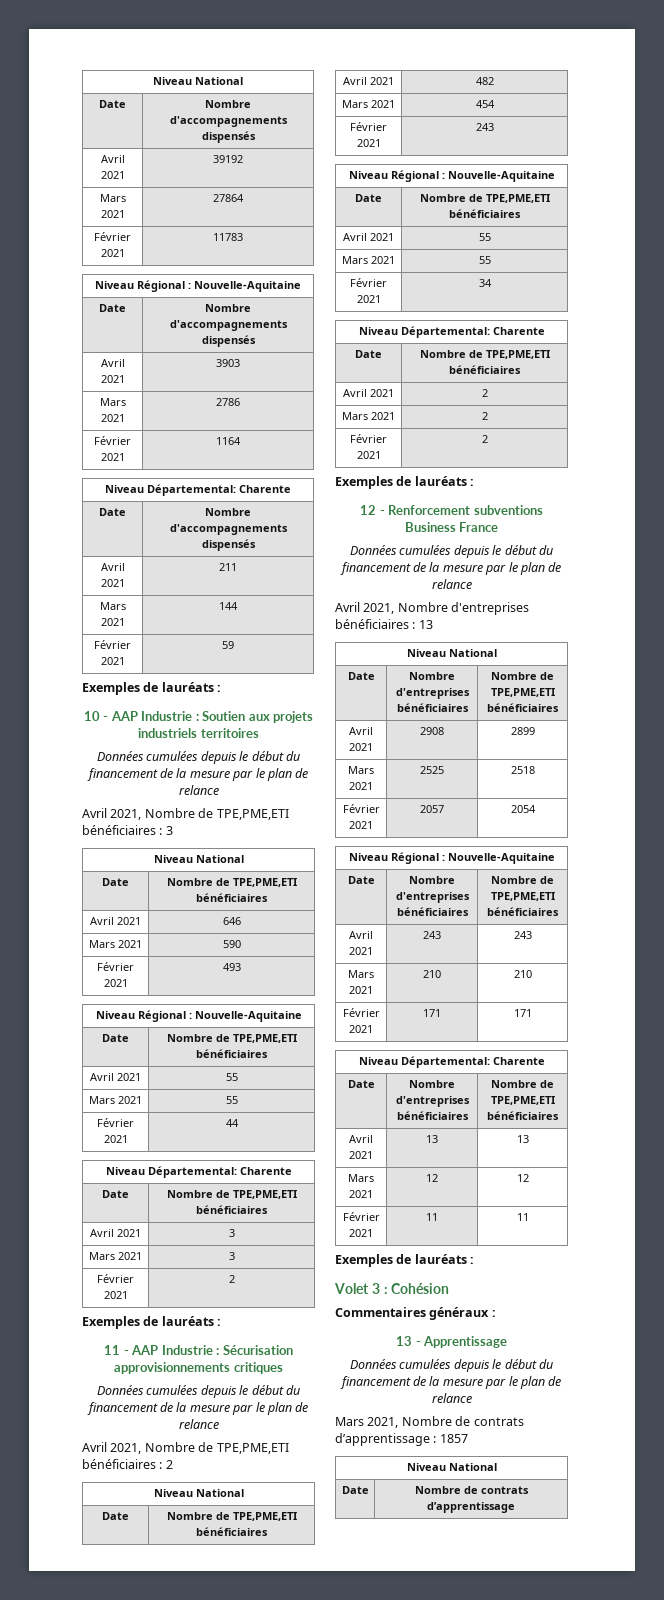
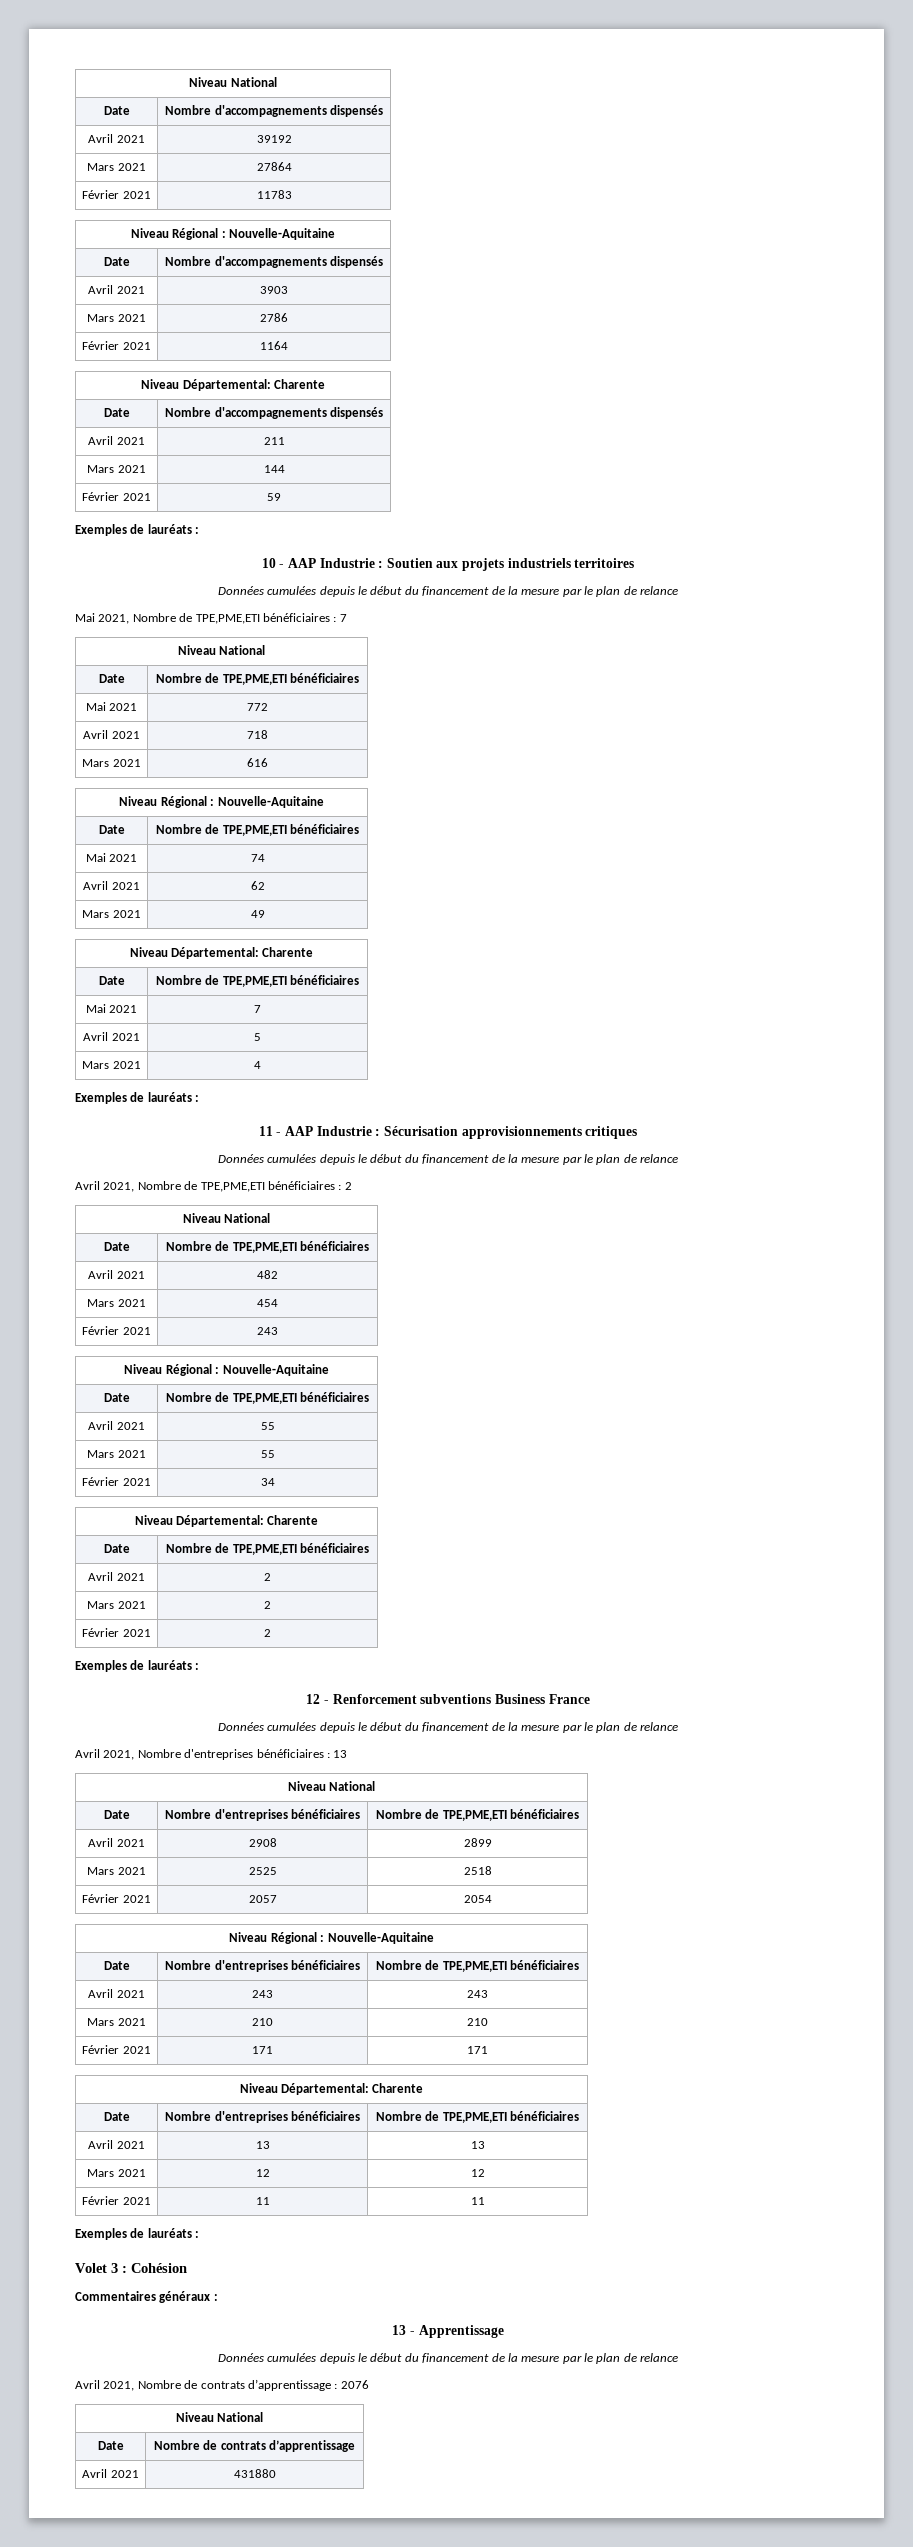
- Avril 2021, Nombre de TPE,PME,ETI bénéficiaires : 3
+ Mai 2021, Nombre de TPE,PME,ETI bénéficiaires : 7
  Niveau National
  Date | Nombre de TPE,PME,ETI bénéficiaires
- Avril 2021 | 646
- Mars 2021 | 590
- Février 2021 | 493
+ Mai 2021 | 772
+ Avril 2021 | 718
+ Mars 2021 | 616
  Niveau Régional : Nouvelle-Aquitaine
  Date | Nombre de TPE,PME,ETI bénéficiaires
- Avril 2021 | 55
- Mars 2021 | 55
- Février 2021 | 44
+ Mai 2021 | 74
+ Avril 2021 | 62
+ Mars 2021 | 49
  Niveau Départemental: Charente
  Date | Nombre de TPE,PME,ETI bénéficiaires
- Avril 2021 | 3
- Mars 2021 | 3
- Février 2021 | 2
+ Mai 2021 | 7
+ Avril 2021 | 5
+ Mars 2021 | 4
- Mars 2021, Nombre de contrats d’apprentissage : 1857
+ Avril 2021, Nombre de contrats d’apprentissage : 2076
+ Avril 2021 | 431880

